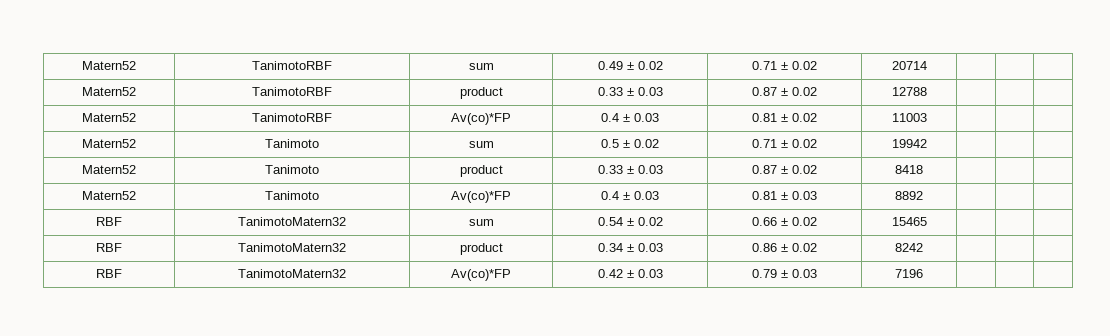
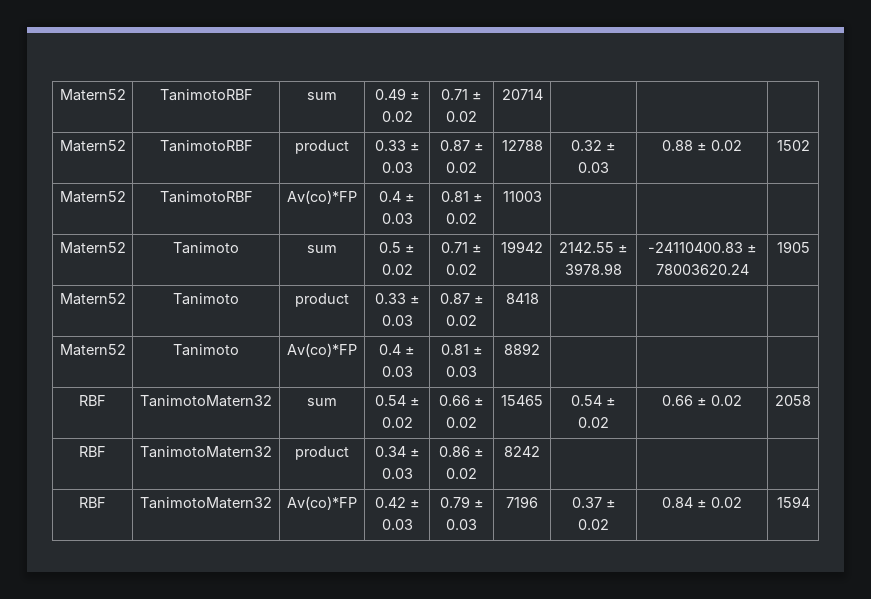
- Matern52 | TanimotoRBF | product | 0.33 ± 0.03 | 0.87 ± 0.02 | 12788 | | |
+ Matern52 | TanimotoRBF | product | 0.33 ± 0.03 | 0.87 ± 0.02 | 12788 | 0.32 ± 0.03 | 0.88 ± 0.02 | 1502
- Matern52 | Tanimoto | sum | 0.5 ± 0.02 | 0.71 ± 0.02 | 19942 | | |
+ Matern52 | Tanimoto | sum | 0.5 ± 0.02 | 0.71 ± 0.02 | 19942 | 2142.55 ± 3978.98 | -24110400.83 ± 78003620.24 | 1905
- RBF | TanimotoMatern32 | sum | 0.54 ± 0.02 | 0.66 ± 0.02 | 15465 | | |
+ RBF | TanimotoMatern32 | sum | 0.54 ± 0.02 | 0.66 ± 0.02 | 15465 | 0.54 ± 0.02 | 0.66 ± 0.02 | 2058
- RBF | TanimotoMatern32 | Av(co)*FP | 0.42 ± 0.03 | 0.79 ± 0.03 | 7196 | | |
+ RBF | TanimotoMatern32 | Av(co)*FP | 0.42 ± 0.03 | 0.79 ± 0.03 | 7196 | 0.37 ± 0.02 | 0.84 ± 0.02 | 1594

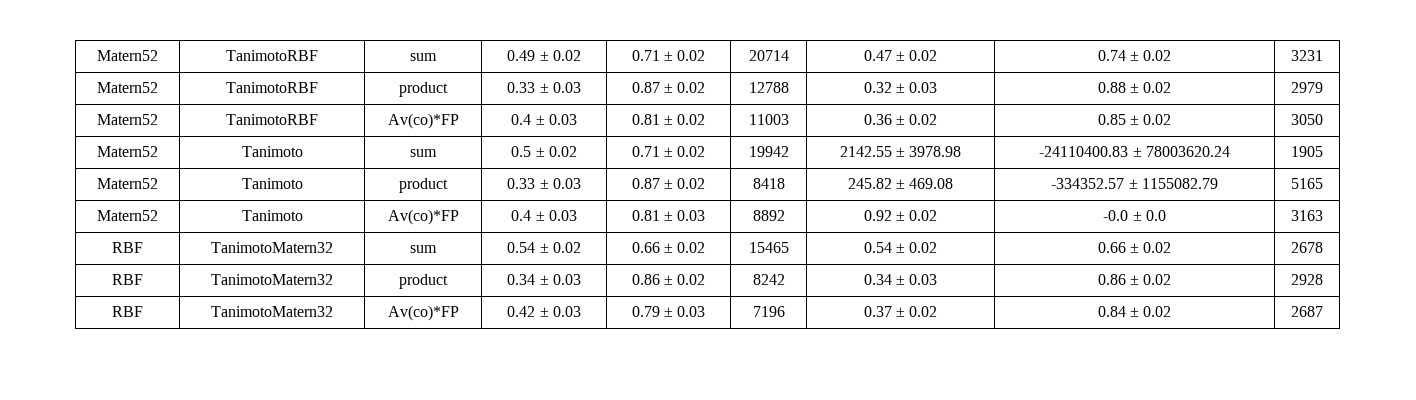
- Matern52 | TanimotoRBF | sum | 0.49 ± 0.02 | 0.71 ± 0.02 | 20714 | | |
+ Matern52 | TanimotoRBF | sum | 0.49 ± 0.02 | 0.71 ± 0.02 | 20714 | 0.47 ± 0.02 | 0.74 ± 0.02 | 3231
- Matern52 | TanimotoRBF | product | 0.33 ± 0.03 | 0.87 ± 0.02 | 12788 | 0.32 ± 0.03 | 0.88 ± 0.02 | 1502
+ Matern52 | TanimotoRBF | product | 0.33 ± 0.03 | 0.87 ± 0.02 | 12788 | 0.32 ± 0.03 | 0.88 ± 0.02 | 2979
- Matern52 | TanimotoRBF | Av(co)*FP | 0.4 ± 0.03 | 0.81 ± 0.02 | 11003 | | |
+ Matern52 | TanimotoRBF | Av(co)*FP | 0.4 ± 0.03 | 0.81 ± 0.02 | 11003 | 0.36 ± 0.02 | 0.85 ± 0.02 | 3050
- Matern52 | Tanimoto | product | 0.33 ± 0.03 | 0.87 ± 0.02 | 8418 | | |
+ Matern52 | Tanimoto | product | 0.33 ± 0.03 | 0.87 ± 0.02 | 8418 | 245.82 ± 469.08 | -334352.57 ± 1155082.79 | 5165
- Matern52 | Tanimoto | Av(co)*FP | 0.4 ± 0.03 | 0.81 ± 0.03 | 8892 | | |
+ Matern52 | Tanimoto | Av(co)*FP | 0.4 ± 0.03 | 0.81 ± 0.03 | 8892 | 0.92 ± 0.02 | -0.0 ± 0.0 | 3163
- RBF | TanimotoMatern32 | sum | 0.54 ± 0.02 | 0.66 ± 0.02 | 15465 | 0.54 ± 0.02 | 0.66 ± 0.02 | 2058
+ RBF | TanimotoMatern32 | sum | 0.54 ± 0.02 | 0.66 ± 0.02 | 15465 | 0.54 ± 0.02 | 0.66 ± 0.02 | 2678
- RBF | TanimotoMatern32 | product | 0.34 ± 0.03 | 0.86 ± 0.02 | 8242 | | |
+ RBF | TanimotoMatern32 | product | 0.34 ± 0.03 | 0.86 ± 0.02 | 8242 | 0.34 ± 0.03 | 0.86 ± 0.02 | 2928
- RBF | TanimotoMatern32 | Av(co)*FP | 0.42 ± 0.03 | 0.79 ± 0.03 | 7196 | 0.37 ± 0.02 | 0.84 ± 0.02 | 1594
+ RBF | TanimotoMatern32 | Av(co)*FP | 0.42 ± 0.03 | 0.79 ± 0.03 | 7196 | 0.37 ± 0.02 | 0.84 ± 0.02 | 2687

